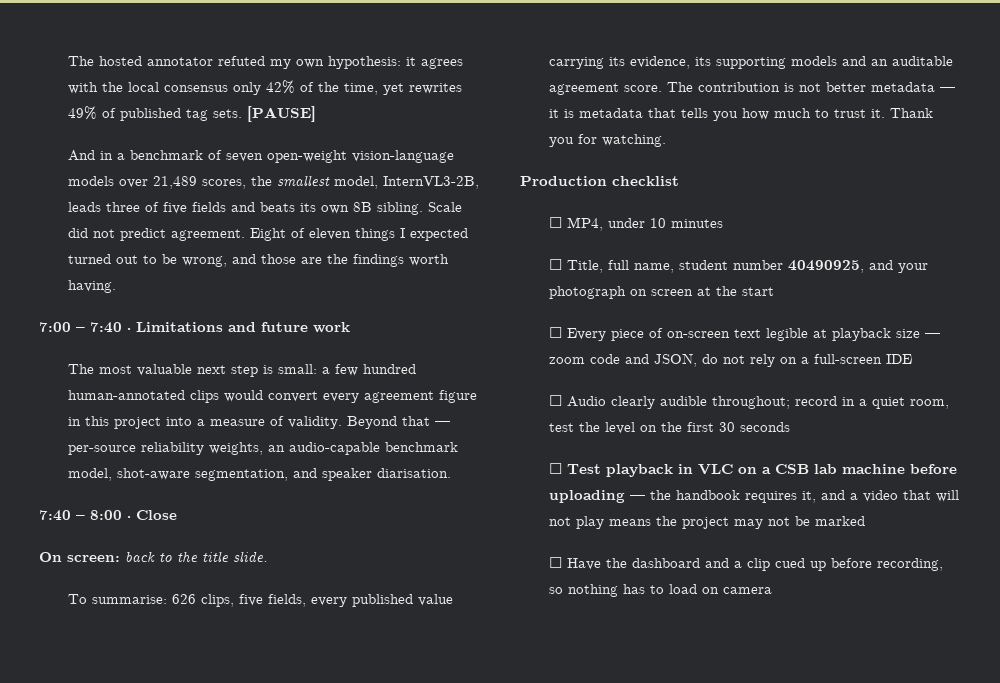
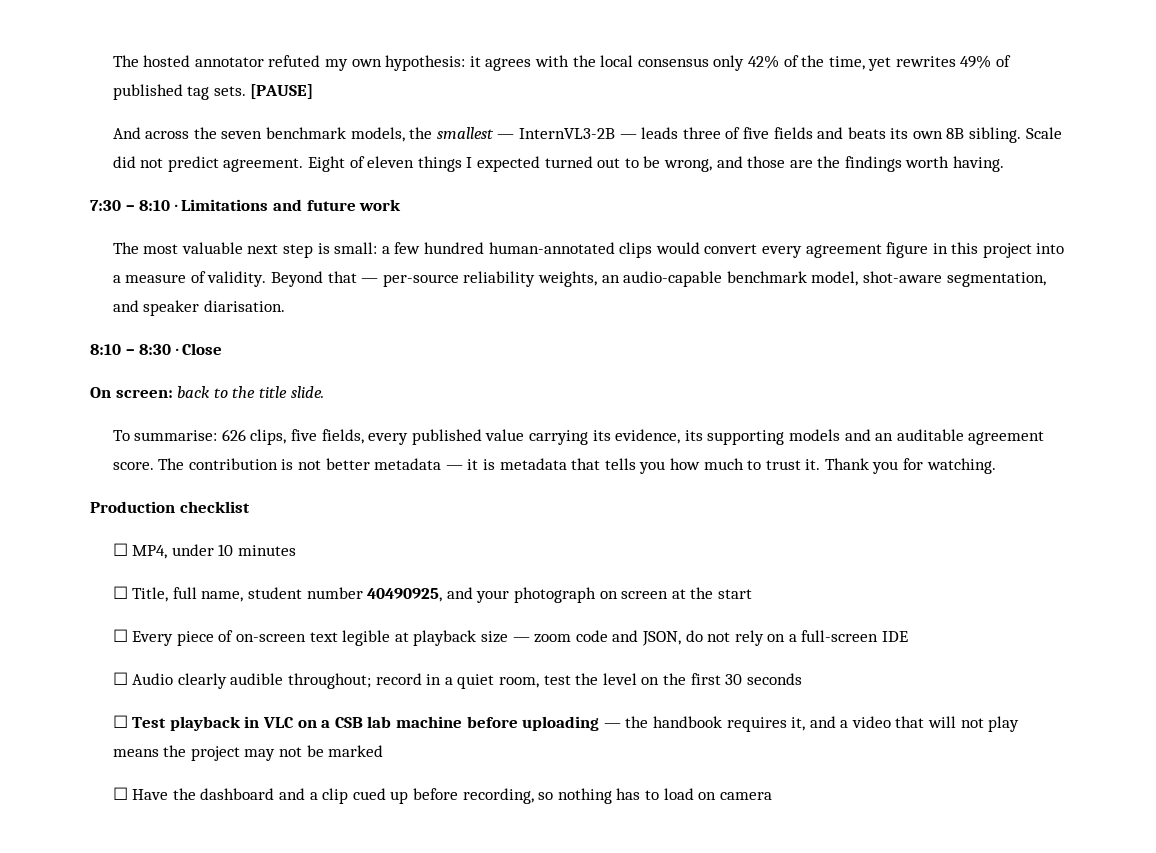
- And in a benchmark of seven open-weight vision-language models over 21,489 scores, the smallest model, InternVL3-2B, leads three of five fields and beats its own 8B sibling.
+ And across the seven benchmark models, the smallest — InternVL3-2B — leads three of five fields and beats its own 8B sibling.
- 7:00 – 7:40 · Limitations and future work
+ 7:30 – 8:10 · Limitations and future work
- 7:40 – 8:00 · Close
+ 8:10 – 8:30 · Close

